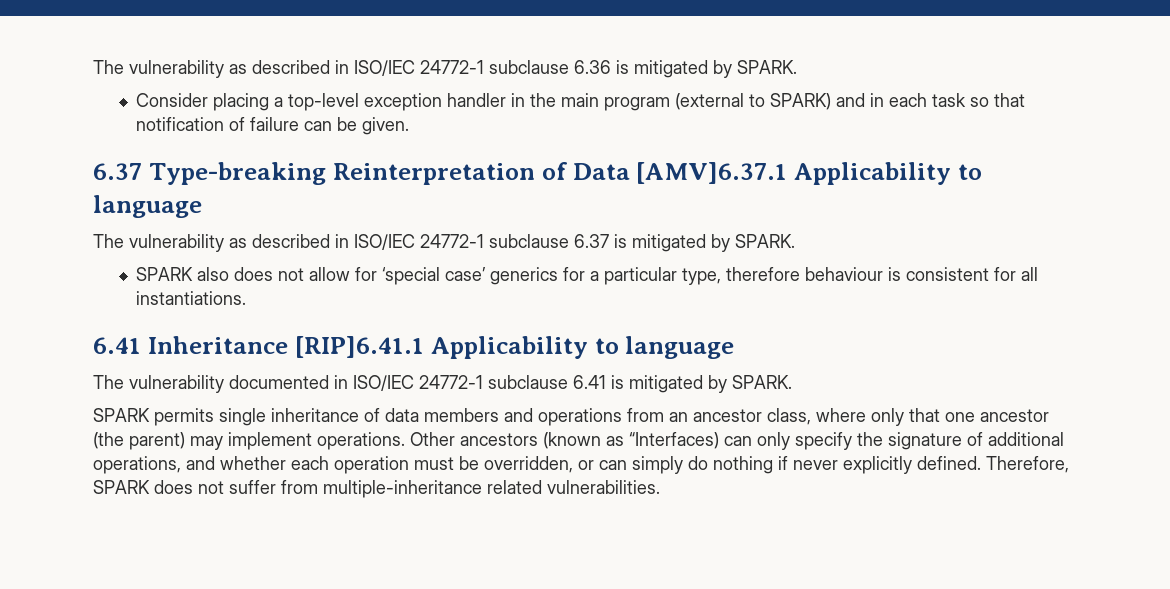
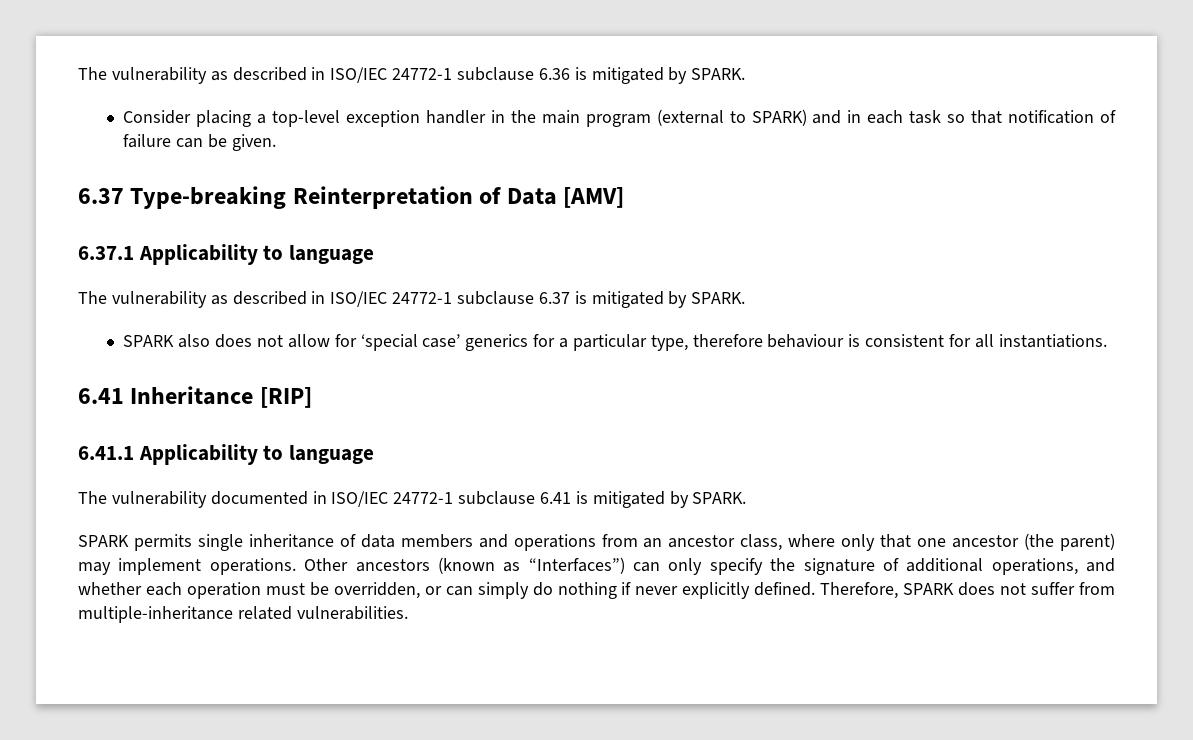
- 6.37 Type-breaking Reinterpretation of Data [AMV]6.37.1 Applicability to language
+ 6.37 Type-breaking Reinterpretation of Data [AMV]
+ 6.37.1 Applicability to language
- 6.41 Inheritance [RIP]6.41.1 Applicability to language
+ 6.41 Inheritance [RIP]
+ 6.41.1 Applicability to language
- Other ancestors (known as “Interfaces) can only specify the signature of additional operations, and whether each operation must be overridden, or can simply do nothing if never explicitly defined.
+ Other ancestors (known as “Interfaces”) can only specify the signature of additional operations, and whether each operation must be overridden, or can simply do nothing if never explicitly defined.

